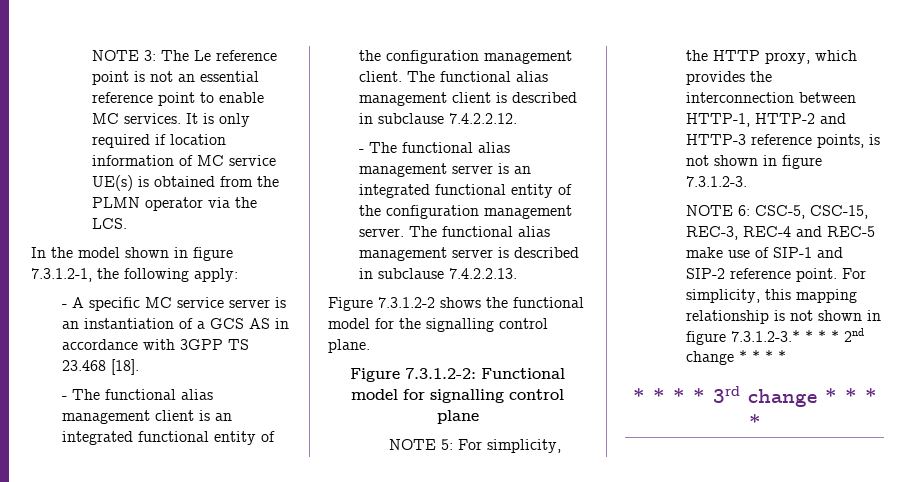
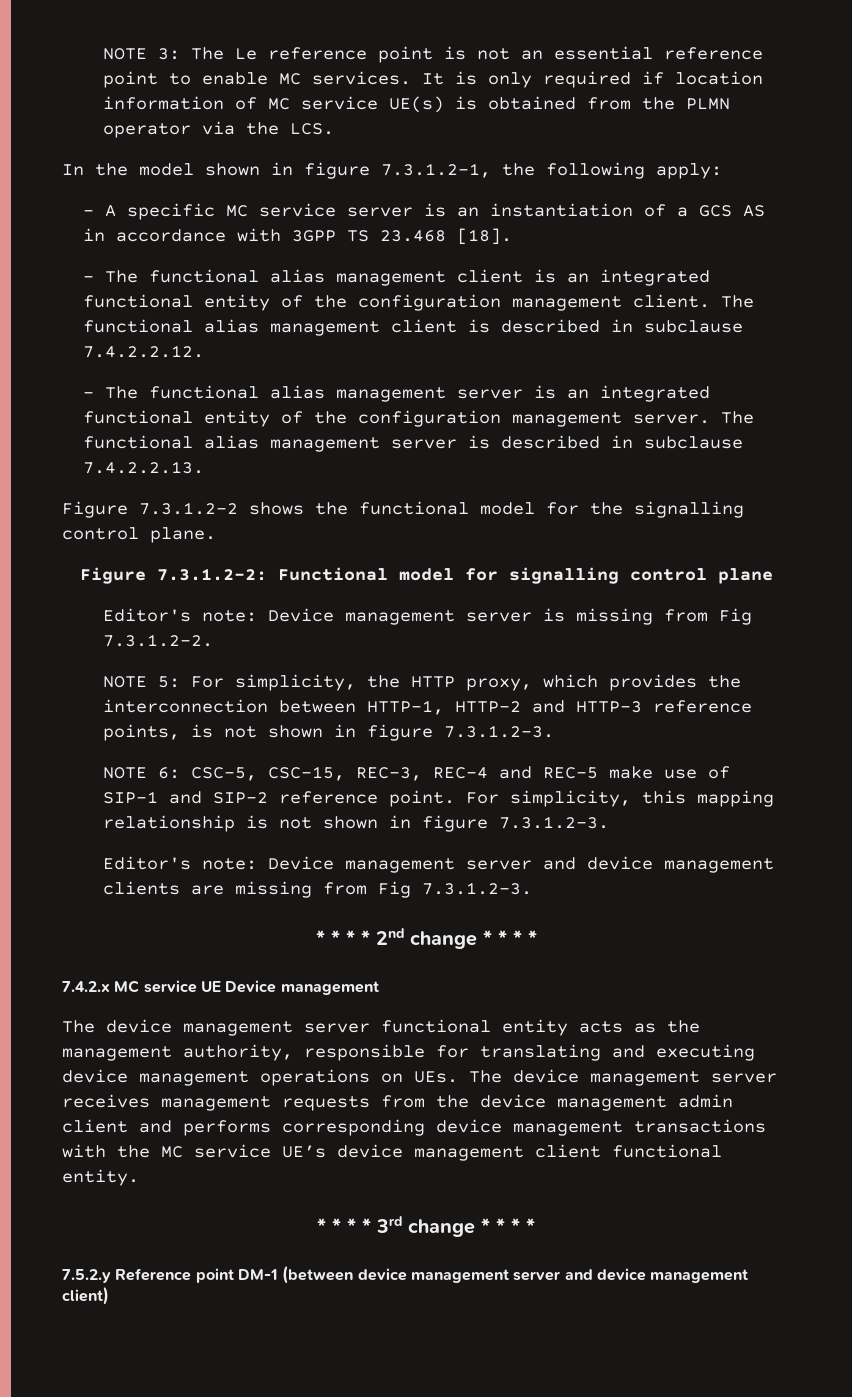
+ Editor's note: Device management server is missing from Fig 7.3.1.2-2.
- For simplicity, this mapping relationship is not shown in figure 7.3.1.2-3.* * * * 2nd change * * * *
+ For simplicity, this mapping relationship is not shown in figure 7.3.1.2-3.
+ Editor's note: Device management server and device management clients are missing from Fig 7.3.1.2-3.
+ * * * * 2nd change * * * *
+ 7.4.2.x MC service UE Device management
+ The device management server functional entity acts as the management authority, responsible for translating and executing device management operations on UEs. The device management server receives management requests from the device management admin client and performs corresponding device management transactions with the MC service UE’s device management client functional entity.
+ 7.5.2.y Reference point DM-1 (between device management server and device management client)

